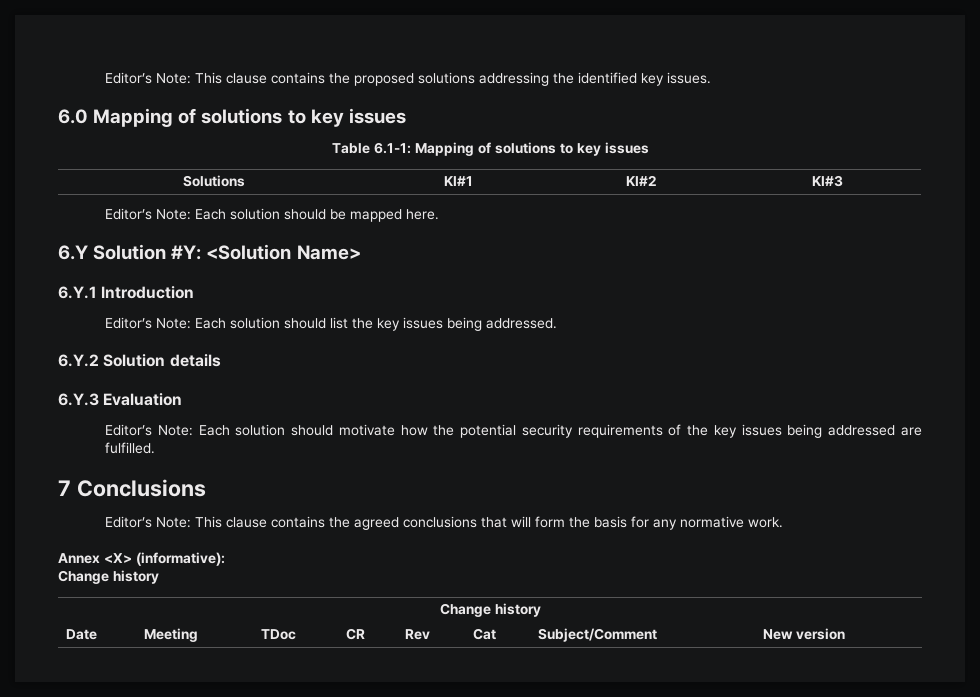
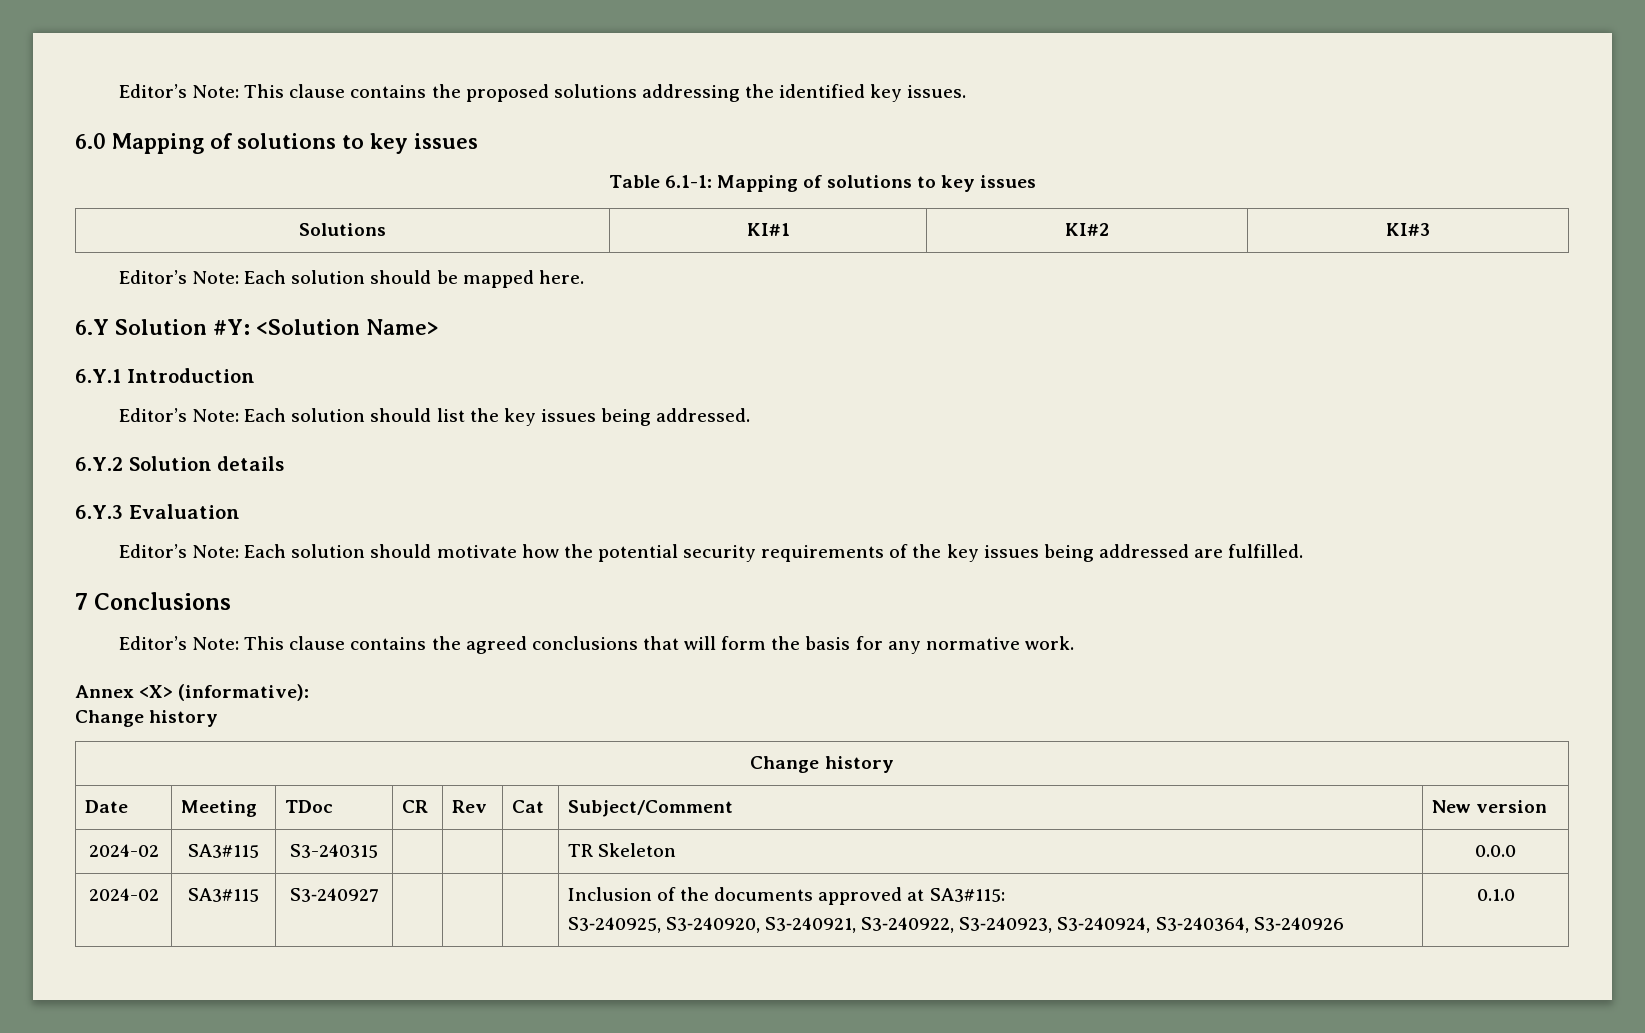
+ 2024-02 | SA3#115 | S3-240315 | | | | TR Skeleton | 0.0.0
+ 2024-02 | SA3#115 | S3‑240927 | | | | Inclusion of the documents approved at SA3#115:
+ S3‑240925, S3‑240920, S3‑240921, S3‑240922, S3‑240923, S3‑240924, S3‑240364, S3‑240926 | 0.1.0

